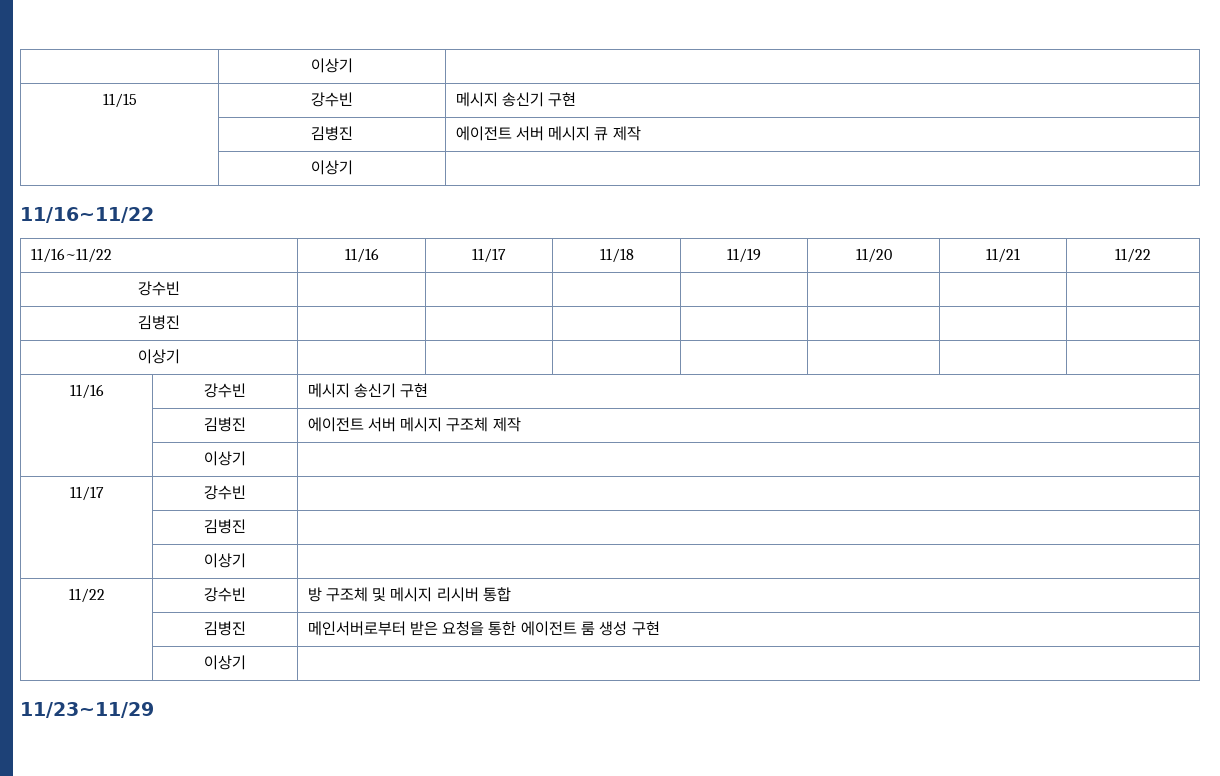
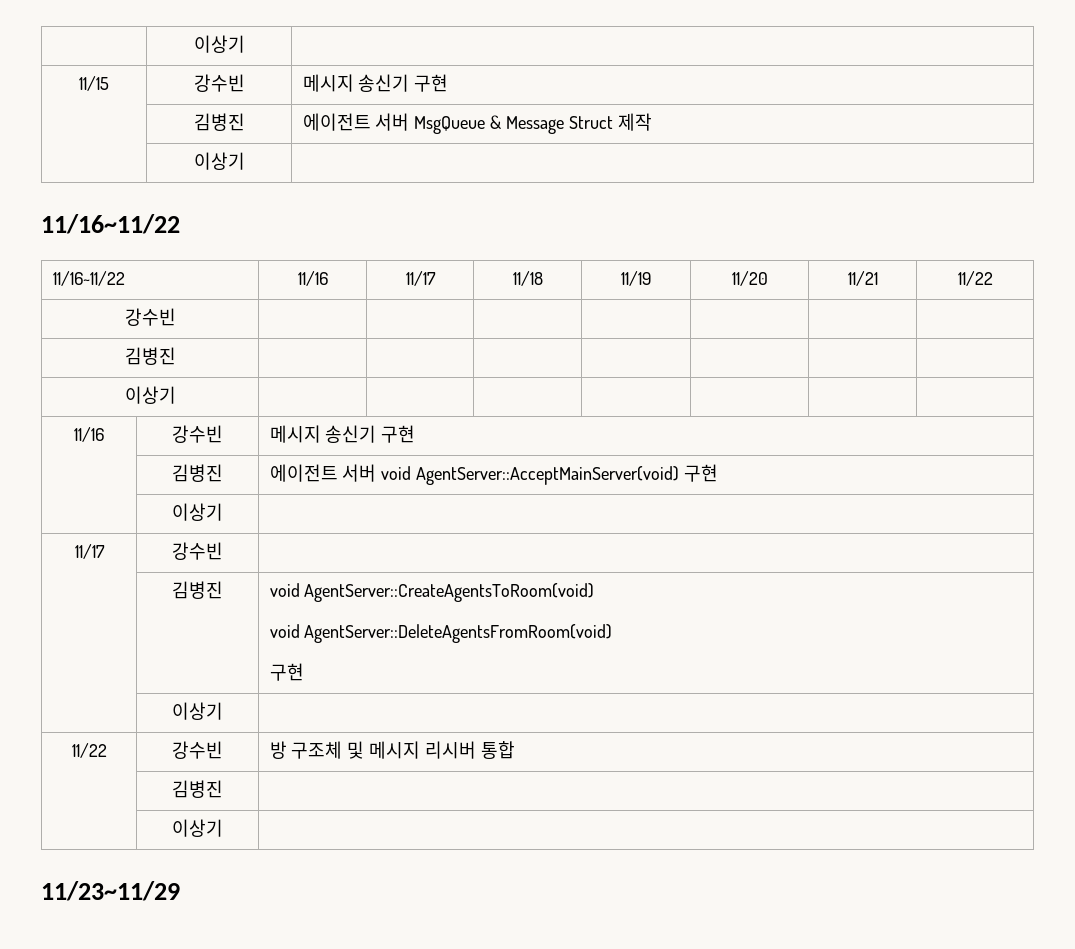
- | 김병진 | 에이전트 서버 메시지 큐 제작
+ | 김병진 | 에이전트 서버 MsgQueue & Message Struct 제작
- | 김병진 | 에이전트 서버 메시지 구조체 제작
+ | 김병진 | 에이전트 서버 void AgentServer::AcceptMainServer(void) 구현
  11/17 | 강수빈 |
- | 김병진 |
+ | 김병진 | void AgentServer::CreateAgentsToRoom(void)
+ void AgentServer::DeleteAgentsFromRoom(void)
+ 구현
  11/22 | 강수빈 | 방 구조체 및 메시지 리시버 통합
- | 김병진 | 메인서버로부터 받은 요청을 통한 에이전트 룸 생성 구현
+ | 김병진 |

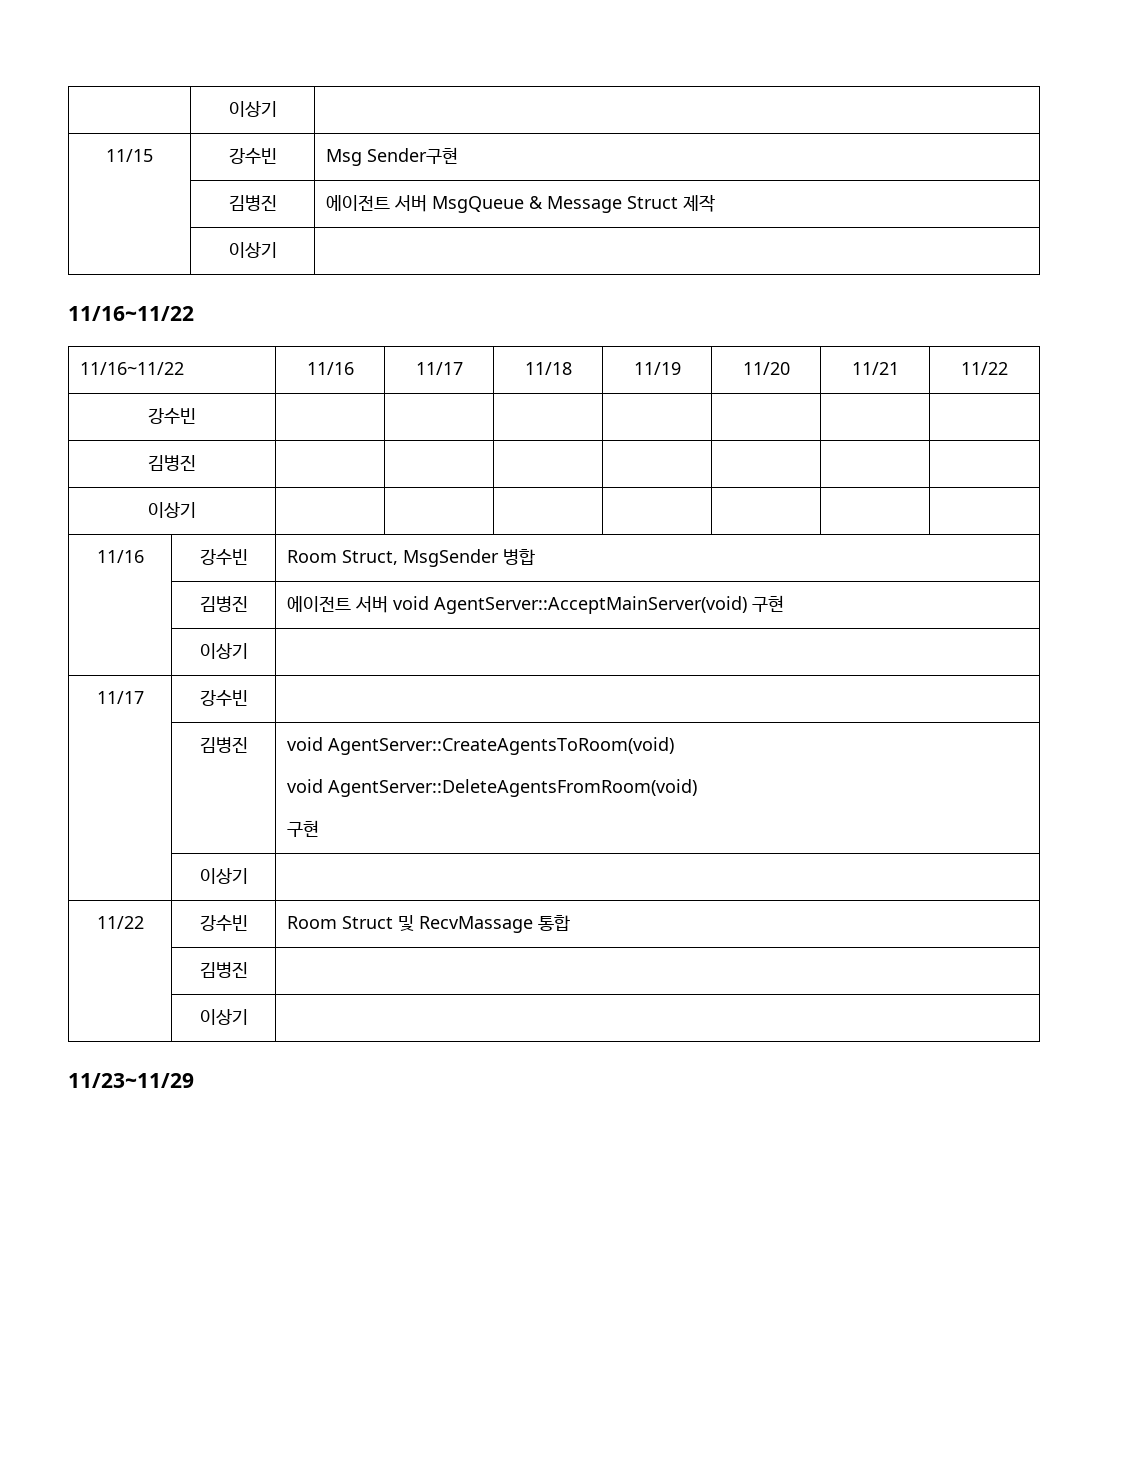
- 11/15 | 강수빈 | 메시지 송신기 구현
+ 11/15 | 강수빈 | Msg Sender구현
- 11/16 | 강수빈 | 메시지 송신기 구현
+ 11/16 | 강수빈 | Room Struct, MsgSender 병합
- 11/22 | 강수빈 | 방 구조체 및 메시지 리시버 통합
+ 11/22 | 강수빈 | Room Struct 및 RecvMassage 통합

